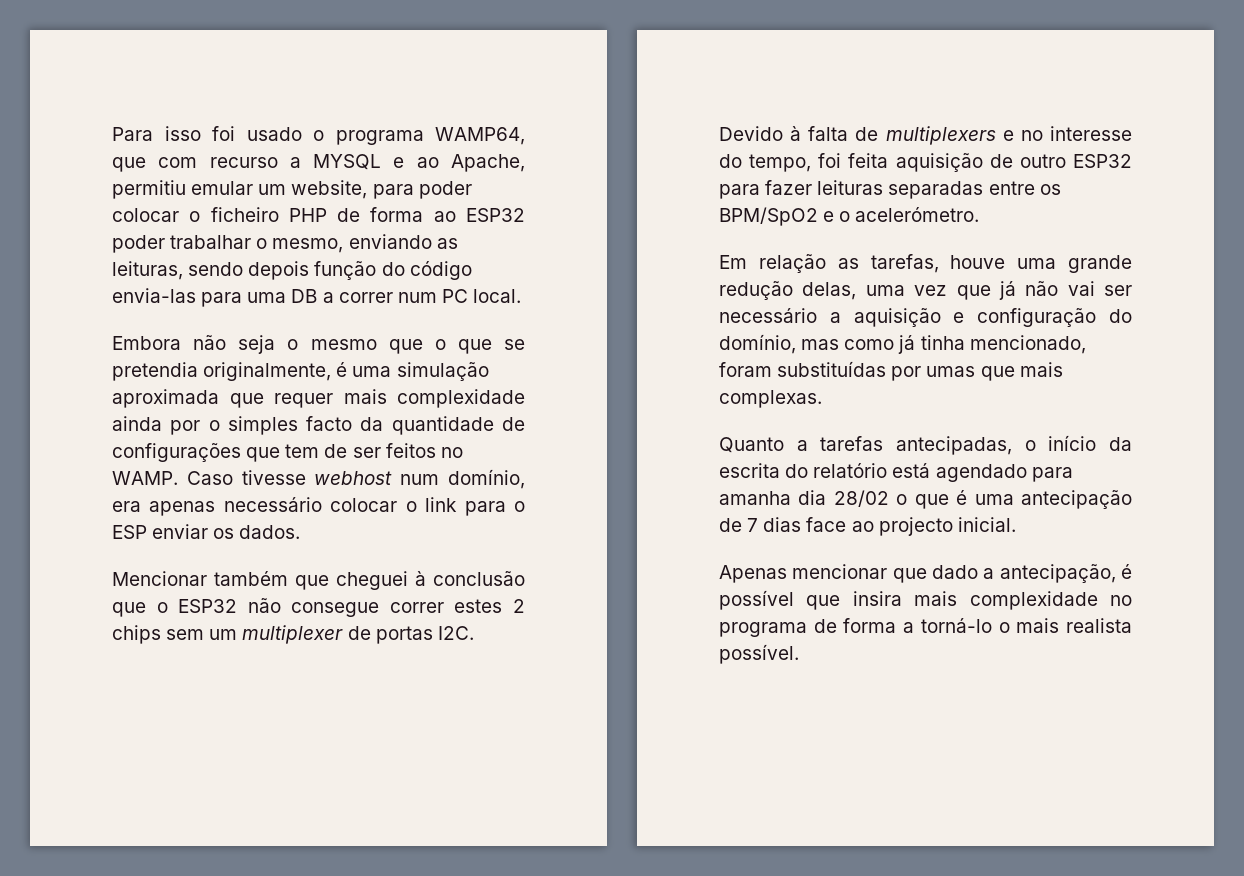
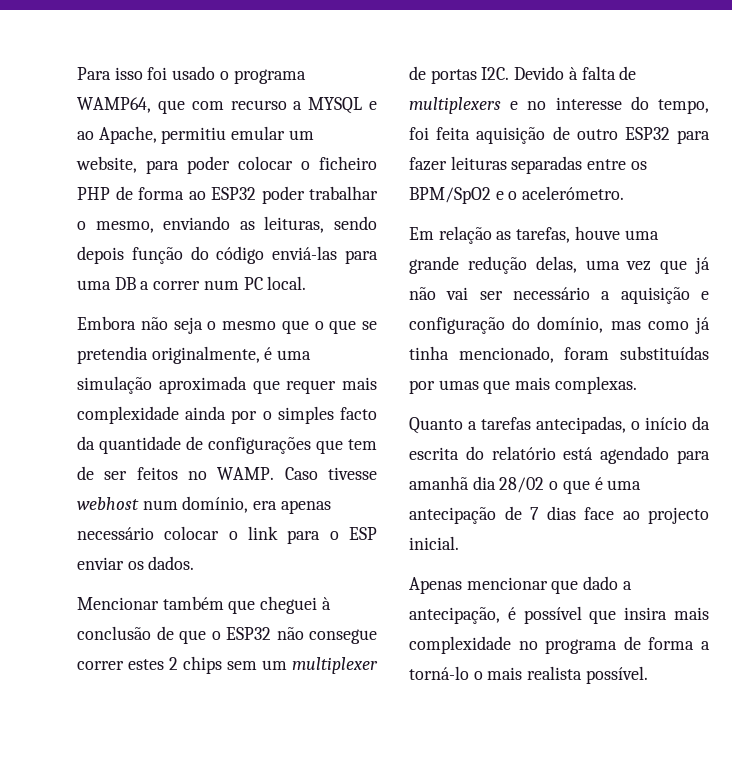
- Para isso foi usado o programa WAMP64, que com recurso a MYSQL e ao Apache, permitiu emular um website, para poder colocar o ficheiro PHP de forma ao ESP32 poder trabalhar o mesmo, enviando as leituras, sendo depois função do código envia-las para uma DB a correr num PC local.
+ Para isso foi usado o programa WAMP64, que com recurso a MYSQL e ao Apache, permitiu emular um website, para poder colocar o ficheiro PHP de forma ao ESP32 poder trabalhar o mesmo, enviando as leituras, sendo depois função do código enviá-las para uma DB a correr num PC local.
- Mencionar também que cheguei à conclusão que o ESP32 não consegue correr estes 2 chips sem um multiplexer de portas I2C. Devido à falta de multiplexers e no interesse do tempo, foi feita aquisição de outro ESP32 para fazer leituras separadas entre os BPM/SpO2 e o acelerómetro.
+ Mencionar também que cheguei à conclusão de que o ESP32 não consegue correr estes 2 chips sem um multiplexer de portas I2C. Devido à falta de multiplexers e no interesse do tempo, foi feita aquisição de outro ESP32 para fazer leituras separadas entre os BPM/SpO2 e o acelerómetro.
- Quanto a tarefas antecipadas, o início da escrita do relatório está agendado para amanha dia 28/02 o que é uma antecipação de 7 dias face ao projecto inicial.
+ Quanto a tarefas antecipadas, o início da escrita do relatório está agendado para amanhã dia 28/02 o que é uma antecipação de 7 dias face ao projecto inicial.

